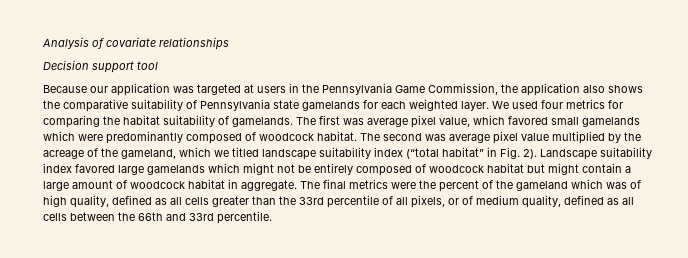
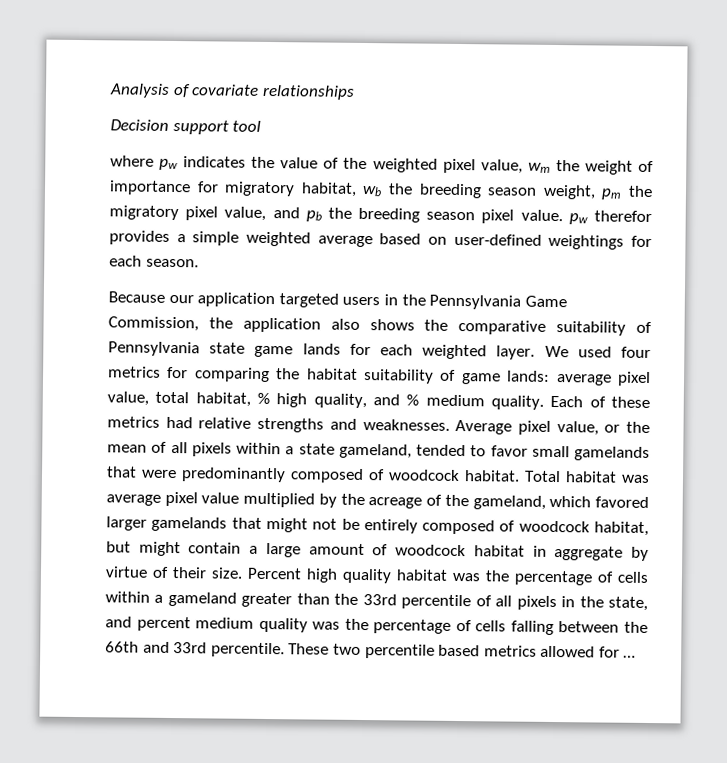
+ where pw indicates the value of the weighted pixel value, wm the weight of importance for migratory habitat, wb the breeding season weight, pm the migratory pixel value, and pb the breeding season pixel value. pw therefor provides a simple weighted average based on user-defined weightings for each season.
- Because our application was targeted at users in the Pennsylvania Game Commission, the application also shows the comparative suitability of Pennsylvania state gamelands for each weighted layer.
+ Because our application targeted users in the Pennsylvania Game Commission, the application also shows the comparative suitability of Pennsylvania state game lands for each weighted layer.
- We used four metrics for comparing the habitat suitability of gamelands. The first was average pixel value, which favored small gamelands which were predominantly composed of woodcock habitat.
+ We used four metrics for comparing the habitat suitability of game lands: average pixel value, total habitat, % high quality, and % medium quality. Each of these metrics had relative strengths and weaknesses. Average pixel value, or the mean of all pixels within a state gameland, tended to favor small gamelands that were predominantly composed of woodcock habitat.
- The second was average pixel value multiplied by the acreage of the gameland, which we titled landscape suitability index (“total habitat” in Fig. 2). Landscape suitability index favored large gamelands which might not be entirely composed of woodcock habitat but might contain a large amount of woodcock habitat in aggregate. The final metrics were the percent of the gameland which was of high quality, defined as all cells greater than the 33rd percentile of all pixels, or of medium quality, defined as all cells between the 66th and 33rd percentile.
+ Total habitat was average pixel value multiplied by the acreage of the gameland, which favored larger gamelands that might not be entirely composed of woodcock habitat, but might contain a large amount of woodcock habitat in aggregate by virtue of their size. Percent high quality habitat was the percentage of cells within a gameland greater than the 33rd percentile of all pixels in the state, and percent medium quality was the percentage of cells falling between the 66th and 33rd percentile.
+ These two percentile based metrics allowed for …

